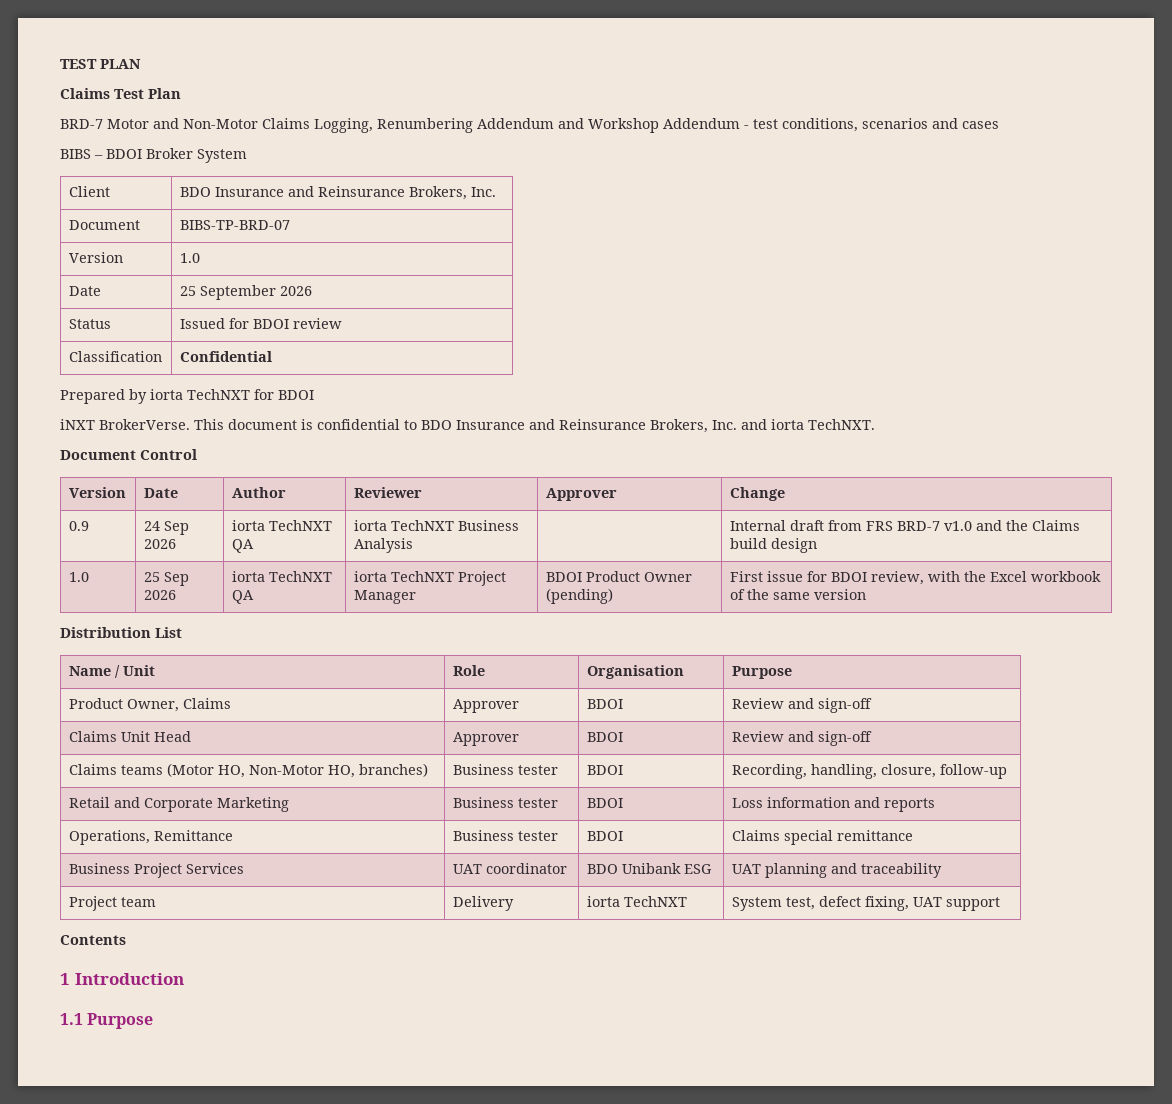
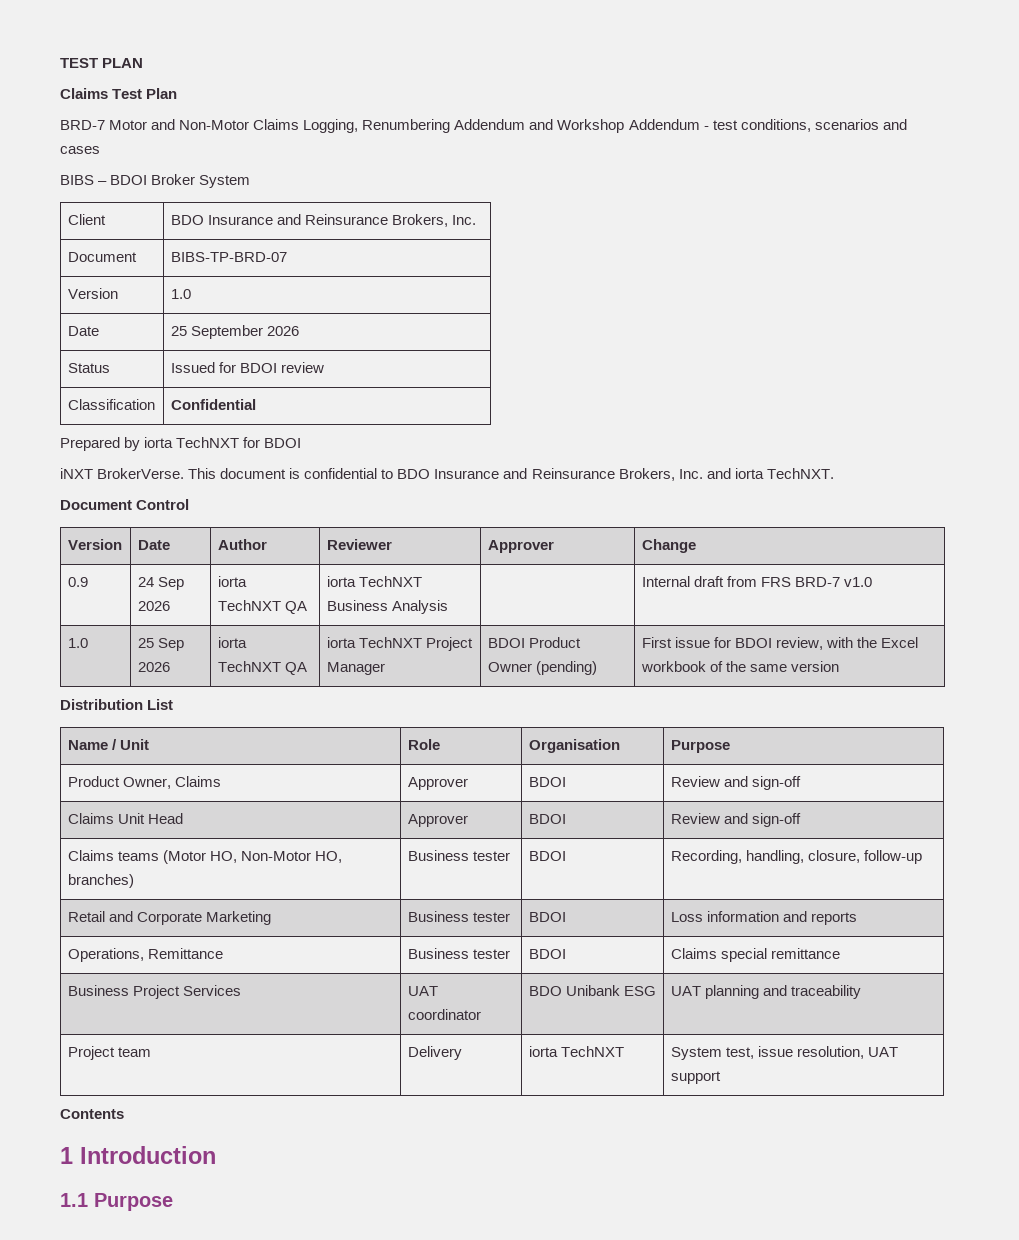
- 0.9 | 24 Sep 2026 | iorta TechNXT QA | iorta TechNXT Business Analysis | | Internal draft from FRS BRD-7 v1.0 and the Claims build design
+ 0.9 | 24 Sep 2026 | iorta TechNXT QA | iorta TechNXT Business Analysis | | Internal draft from FRS BRD-7 v1.0
- Project team | Delivery | iorta TechNXT | System test, defect fixing, UAT support
+ Project team | Delivery | iorta TechNXT | System test, issue resolution, UAT support

